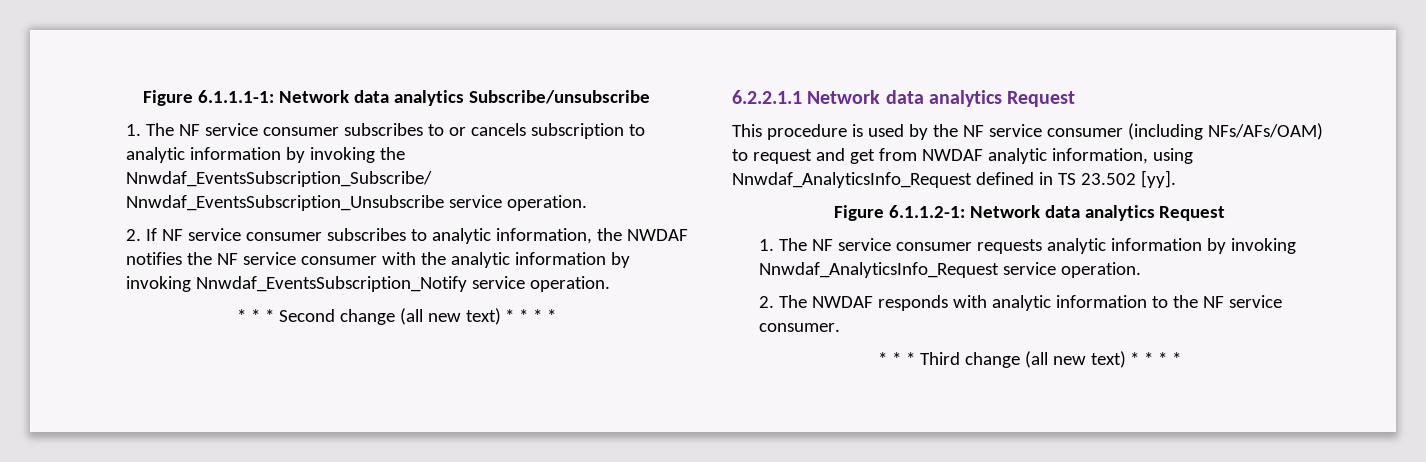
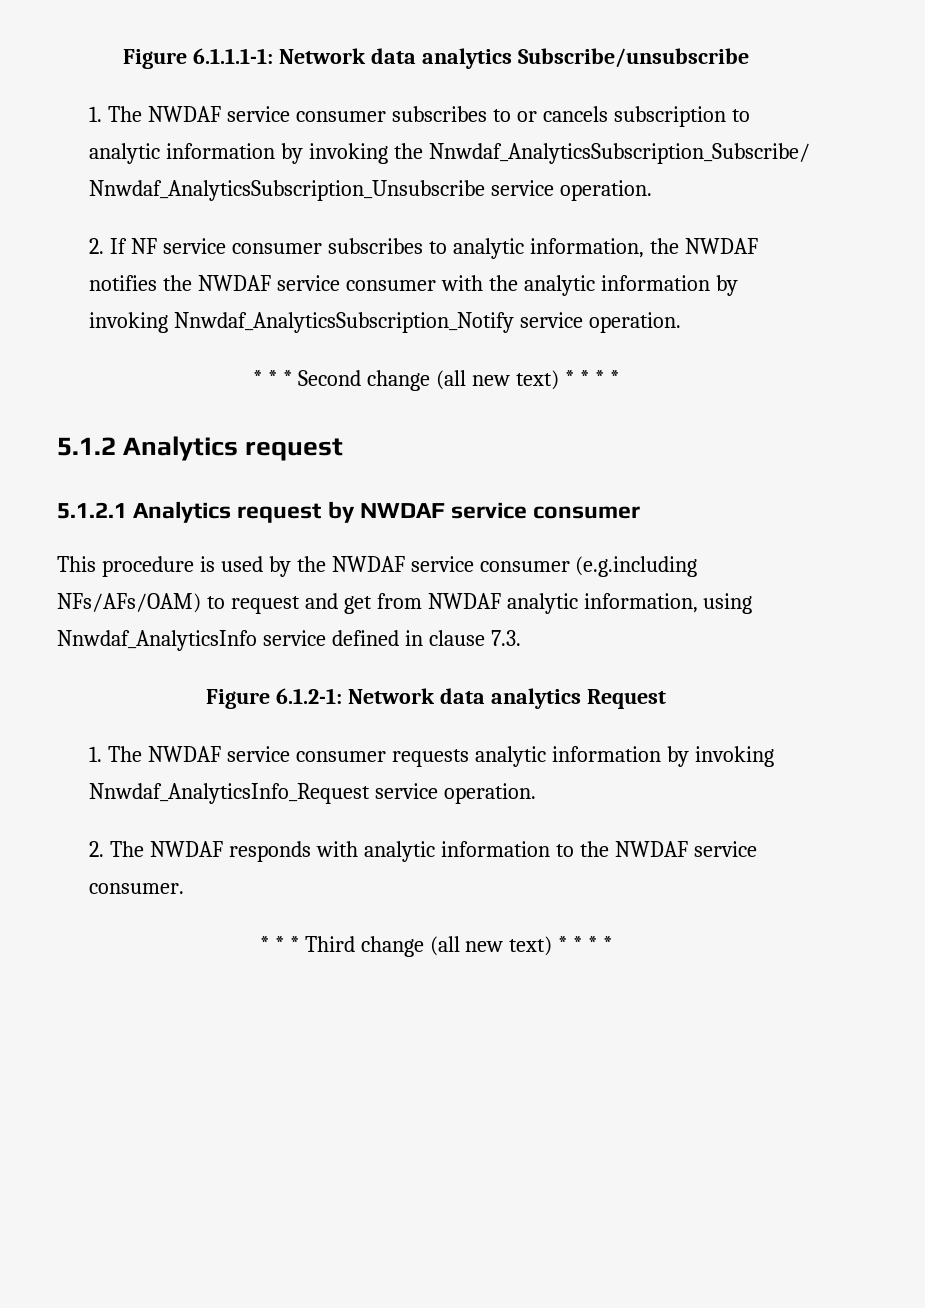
- 1. The NF service consumer subscribes to or cancels subscription to analytic information by invoking the Nnwdaf_EventsSubscription_Subscribe/ Nnwdaf_EventsSubscription_Unsubscribe service operation.
+ 1. The NWDAF service consumer subscribes to or cancels subscription to analytic information by invoking the Nnwdaf_AnalyticsSubscription_Subscribe/ Nnwdaf_AnalyticsSubscription_Unsubscribe service operation.
- 2. If NF service consumer subscribes to analytic information, the NWDAF notifies the NF service consumer with the analytic information by invoking Nnwdaf_EventsSubscription_Notify service operation.
+ 2. If NF service consumer subscribes to analytic information, the NWDAF notifies the NWDAF service consumer with the analytic information by invoking Nnwdaf_AnalyticsSubscription_Notify service operation.
- 6.2.2.1.1 Network data analytics Request
+ 5.1.2 Analytics request
+ 5.1.2.1 Analytics request by NWDAF service consumer
- This procedure is used by the NF service consumer (including NFs/AFs/OAM) to request and get from NWDAF analytic information, using Nnwdaf_AnalyticsInfo_Request defined in TS 23.502 [yy].
- Figure 6.1.1.2-1: Network data analytics Request
+ This procedure is used by the NWDAF service consumer (e.g.including NFs/AFs/OAM) to request and get from NWDAF analytic information, using Nnwdaf_AnalyticsInfo service defined in clause 7.3.
+ Figure 6.1.2-1: Network data analytics Request
- 1. The NF service consumer requests analytic information by invoking Nnwdaf_AnalyticsInfo_Request service operation.
+ 1. The NWDAF service consumer requests analytic information by invoking Nnwdaf_AnalyticsInfo_Request service operation.
- 2. The NWDAF responds with analytic information to the NF service consumer.
+ 2. The NWDAF responds with analytic information to the NWDAF service consumer.

